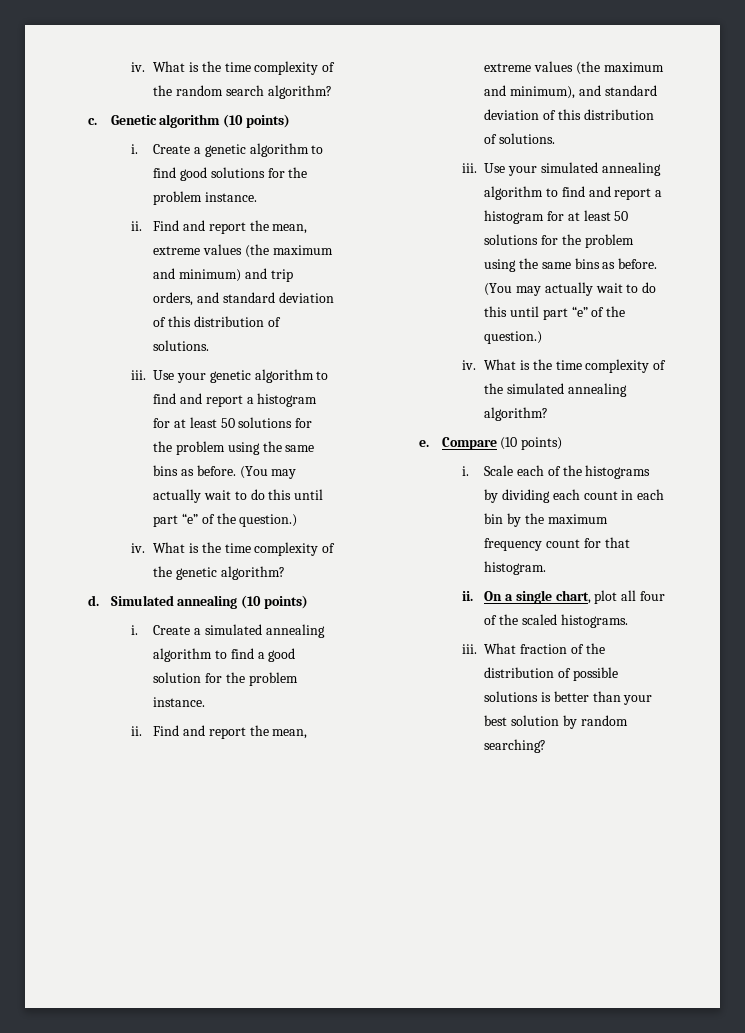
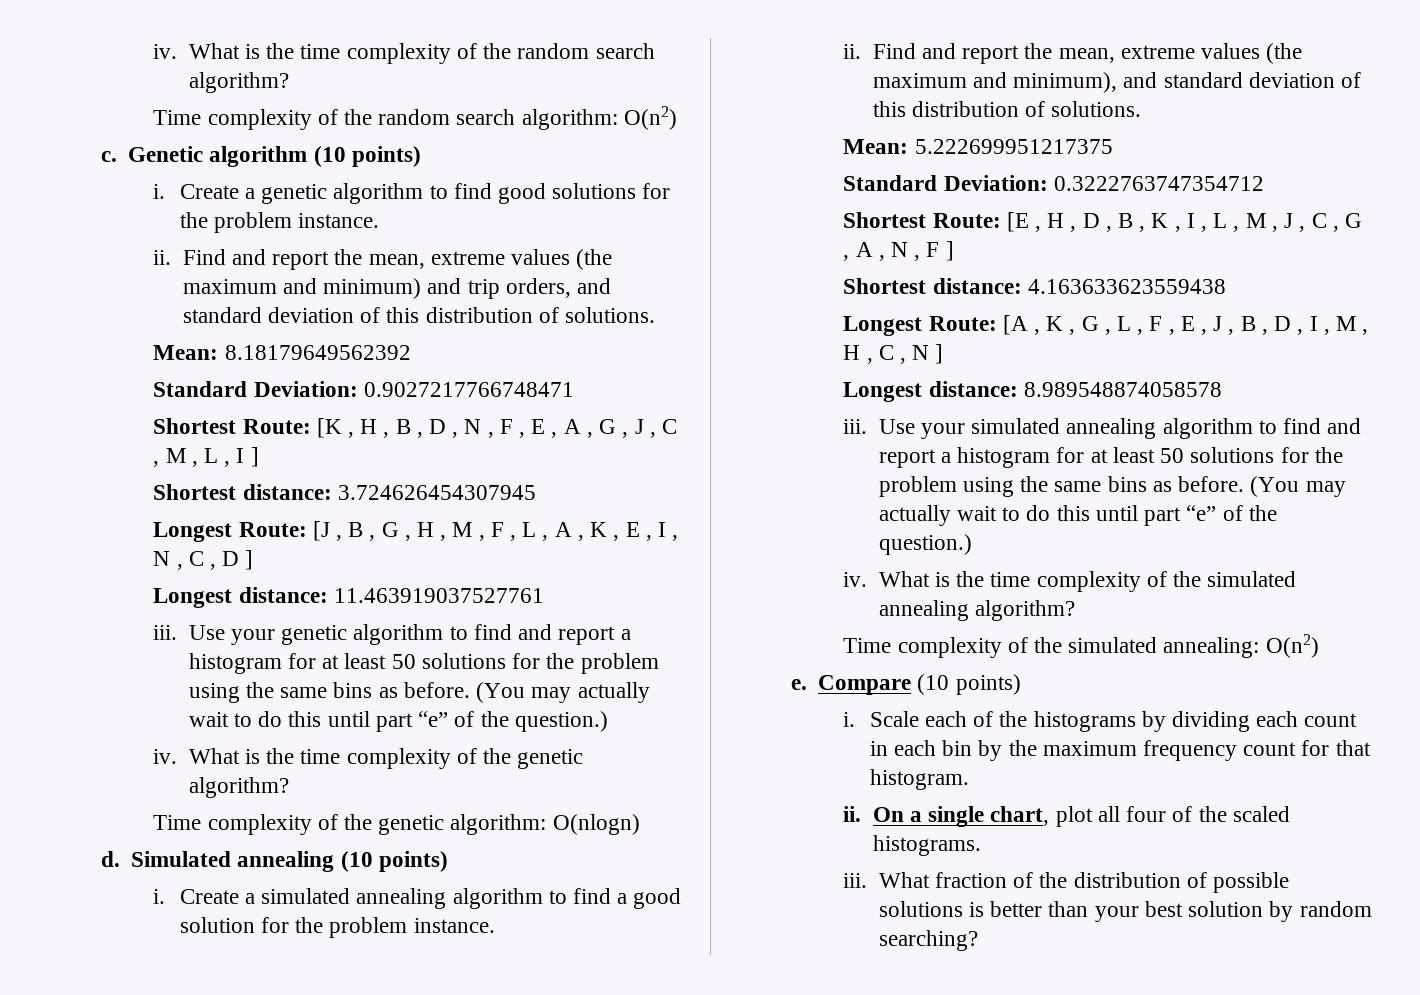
+ Time complexity of the random search algorithm: O(n2)
+ Mean: 8.18179649562392
+ Standard Deviation: 0.9027217766748471
+ Shortest Route: [K , H , B , D , N , F , E , A , G , J , C , M , L , I ]
+ Shortest distance: 3.724626454307945
+ Longest Route: [J , B , G , H , M , F , L , A , K , E , I , N , C , D ]
+ Longest distance: 11.463919037527761
+ Time complexity of the genetic algorithm: O(nlogn)
+ Mean: 5.222699951217375
+ Standard Deviation: 0.3222763747354712
+ Shortest Route: [E , H , D , B , K , I , L , M , J , C , G , A , N , F ]
+ Shortest distance: 4.163633623559438
+ Longest Route: [A , K , G , L , F , E , J , B , D , I , M , H , C , N ]
+ Longest distance: 8.989548874058578
+ Time complexity of the simulated annealing: O(n2)

